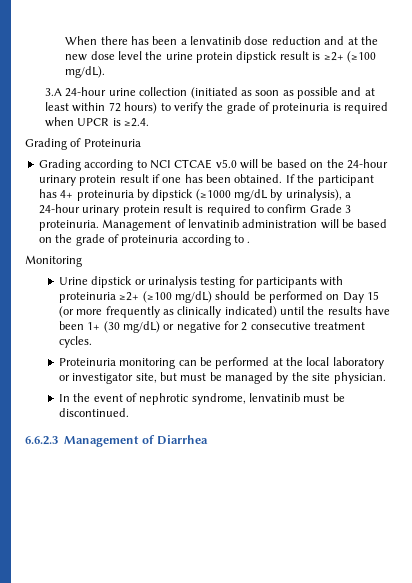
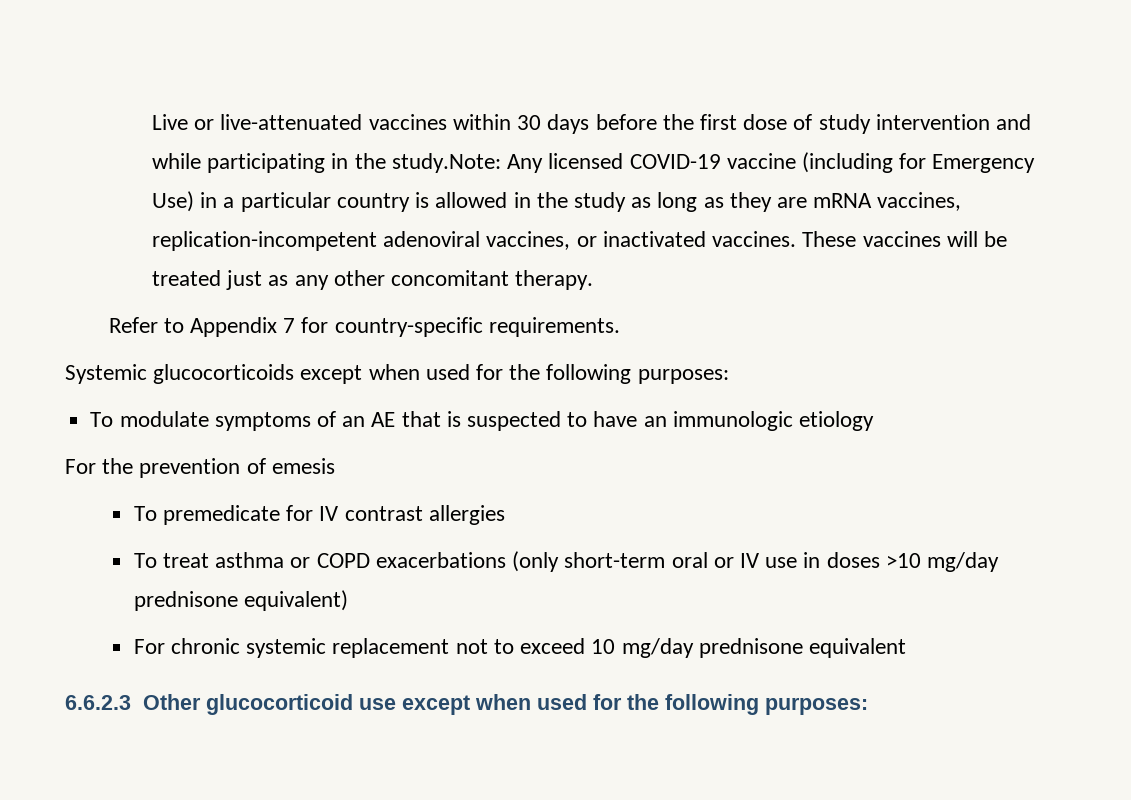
- When there has been a lenvatinib dose reduction and at the new dose level the urine protein dipstick result is ≥2+ (≥100 mg/dL).
- 3.A 24-hour urine collection (initiated as soon as possible and at least within 72 hours) to verify the grade of proteinuria is required when UPCR is ≥2.4.
- Grading of Proteinuria
- Grading according to NCI CTCAE v5.0 will be based on the 24-hour urinary protein result if one has been obtained. If the participant has 4+ proteinuria by dipstick (≥1000 mg/dL by urinalysis), a 24-hour urinary protein result is required to confirm Grade 3 proteinuria. Management of lenvatinib administration will be based on the grade of proteinuria according to .
- Monitoring
- Urine dipstick or urinalysis testing for participants with proteinuria ≥2+ (≥100 mg/dL) should be performed on Day 15 (or more frequently as clinically indicated) until the results have been 1+ (30 mg/dL) or negative for 2 consecutive treatment cycles.
- Proteinuria monitoring can be performed at the local laboratory or investigator site, but must be managed by the site physician.
- In the event of nephrotic syndrome, lenvatinib must be discontinued.
- 6.6.2.3 Management of Diarrhea
+ Live or live-attenuated vaccines within 30 days before the first dose of study intervention and while participating in the study.Note: Any licensed COVID-19 vaccine (including for Emergency Use) in a particular country is allowed in the study as long as they are mRNA vaccines, replication-incompetent adenoviral vaccines, or inactivated vaccines. These vaccines will be treated just as any other concomitant therapy.
+ Refer to Appendix 7 for country-specific requirements.
+ Systemic glucocorticoids except when used for the following purposes:
+ To modulate symptoms of an AE that is suspected to have an immunologic etiology
+ For the prevention of emesis
+ To premedicate for IV contrast allergies
+ To treat asthma or COPD exacerbations (only short-term oral or IV use in doses >10 mg/day prednisone equivalent)
+ For chronic systemic replacement not to exceed 10 mg/day prednisone equivalent
+ 6.6.2.3 Other glucocorticoid use except when used for the following purposes:

